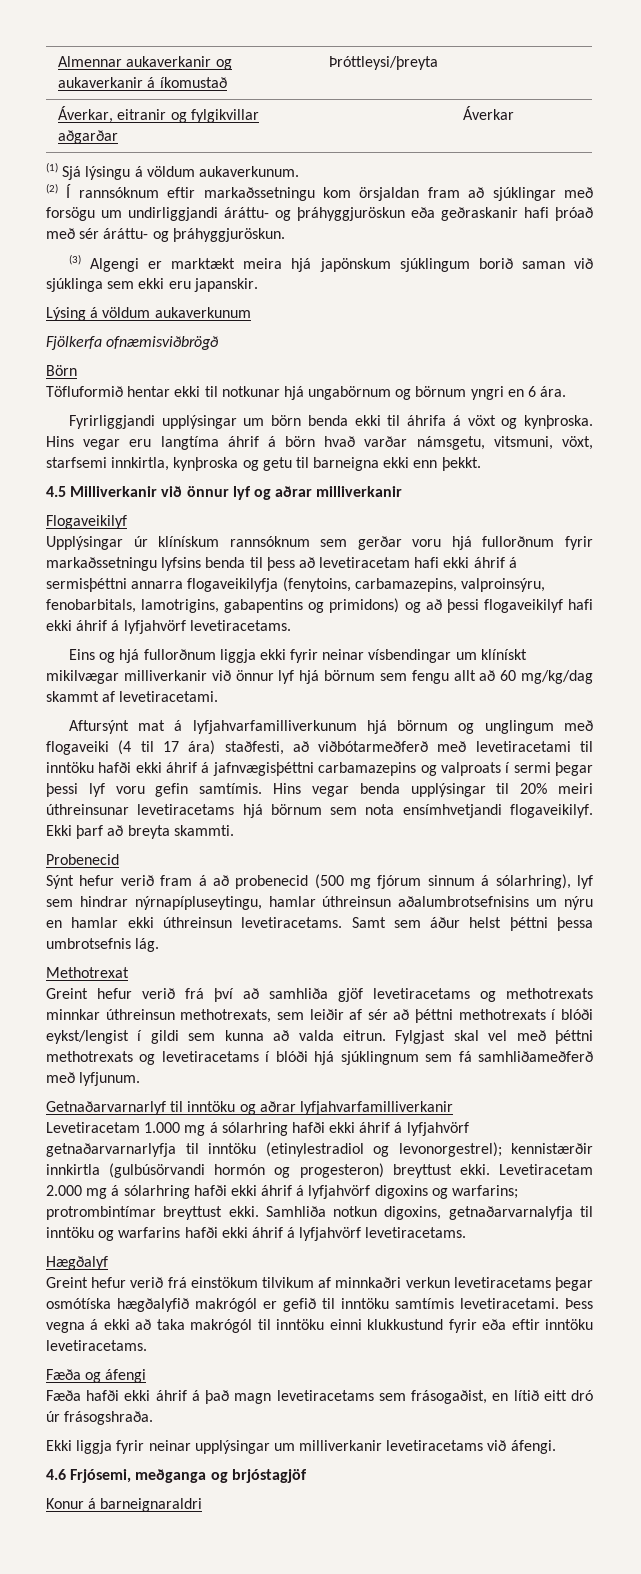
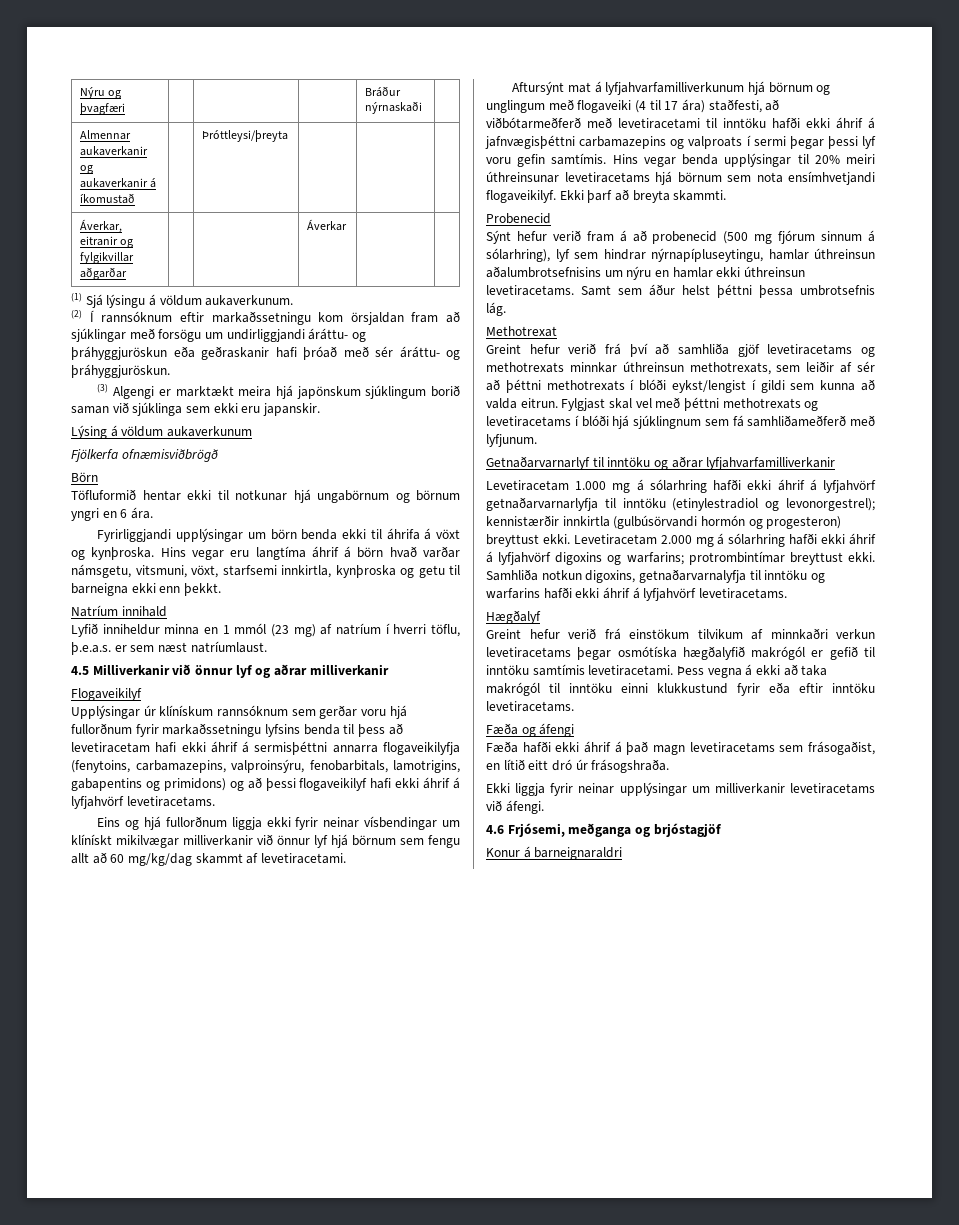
+ Nýru og þvagfæri | | | | Bráður nýrnaskaði |
+ Natríum innihald
+ Lyfið inniheldur minna en 1 mmól (23 mg) af natríum í hverri töflu, þ.e.a.s. er sem næst natríumlaust.

